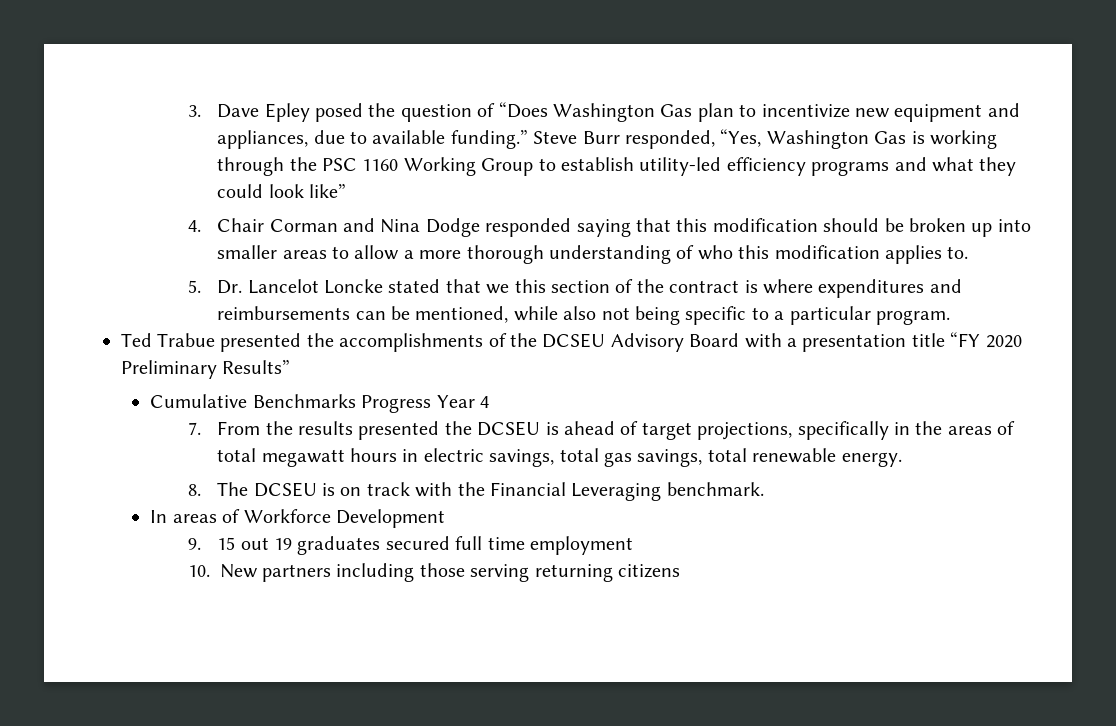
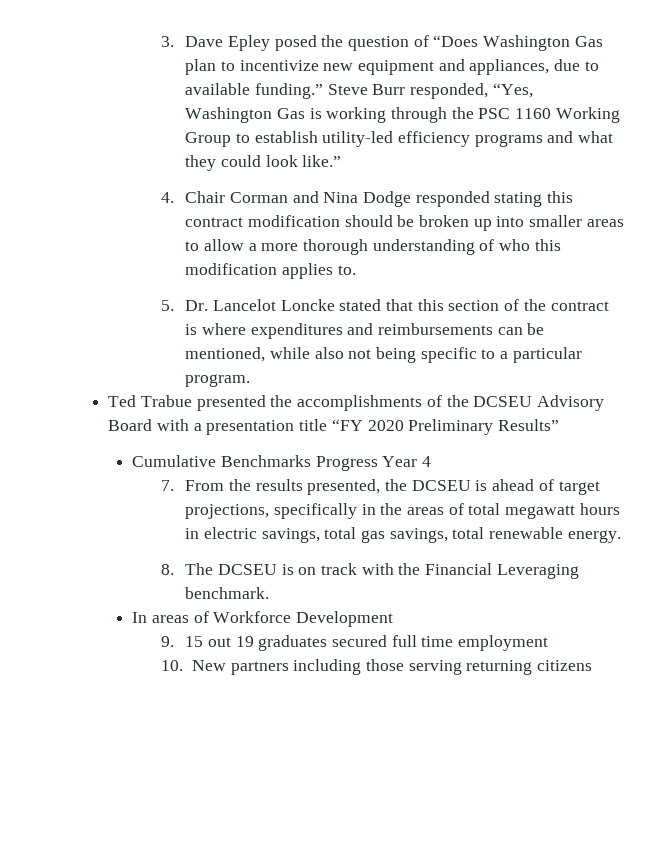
- Steve Burr responded, “Yes, Washington Gas is working through the PSC 1160 Working Group to establish utility-led efficiency programs and what they could look like”
+ Steve Burr responded, “Yes, Washington Gas is working through the PSC 1160 Working Group to establish utility-led efficiency programs and what they could look like.”
- 4. Chair Corman and Nina Dodge responded saying that this modification should be broken up into smaller areas to allow a more thorough understanding of who this modification applies to.
+ 4. Chair Corman and Nina Dodge responded stating this contract modification should be broken up into smaller areas to allow a more thorough understanding of who this modification applies to.
- 5. Dr. Lancelot Loncke stated that we this section of the contract is where expenditures and reimbursements can be mentioned, while also not being specific to a particular program.
+ 5. Dr. Lancelot Loncke stated that this section of the contract is where expenditures and reimbursements can be mentioned, while also not being specific to a particular program.
- 7. From the results presented the DCSEU is ahead of target projections, specifically in the areas of total megawatt hours in electric savings, total gas savings, total renewable energy.
+ 7. From the results presented, the DCSEU is ahead of target projections, specifically in the areas of total megawatt hours in electric savings, total gas savings, total renewable energy.

